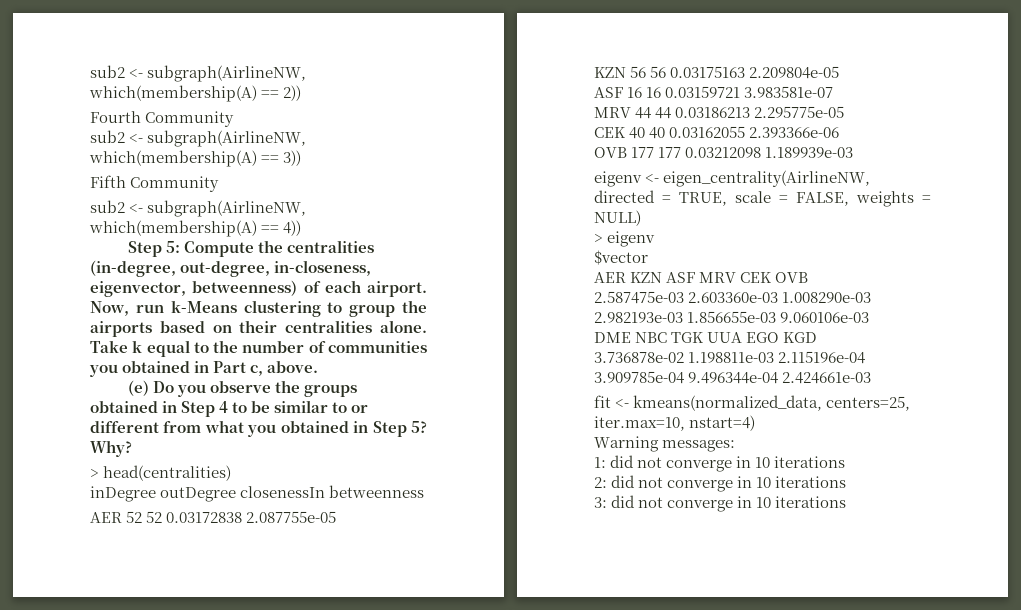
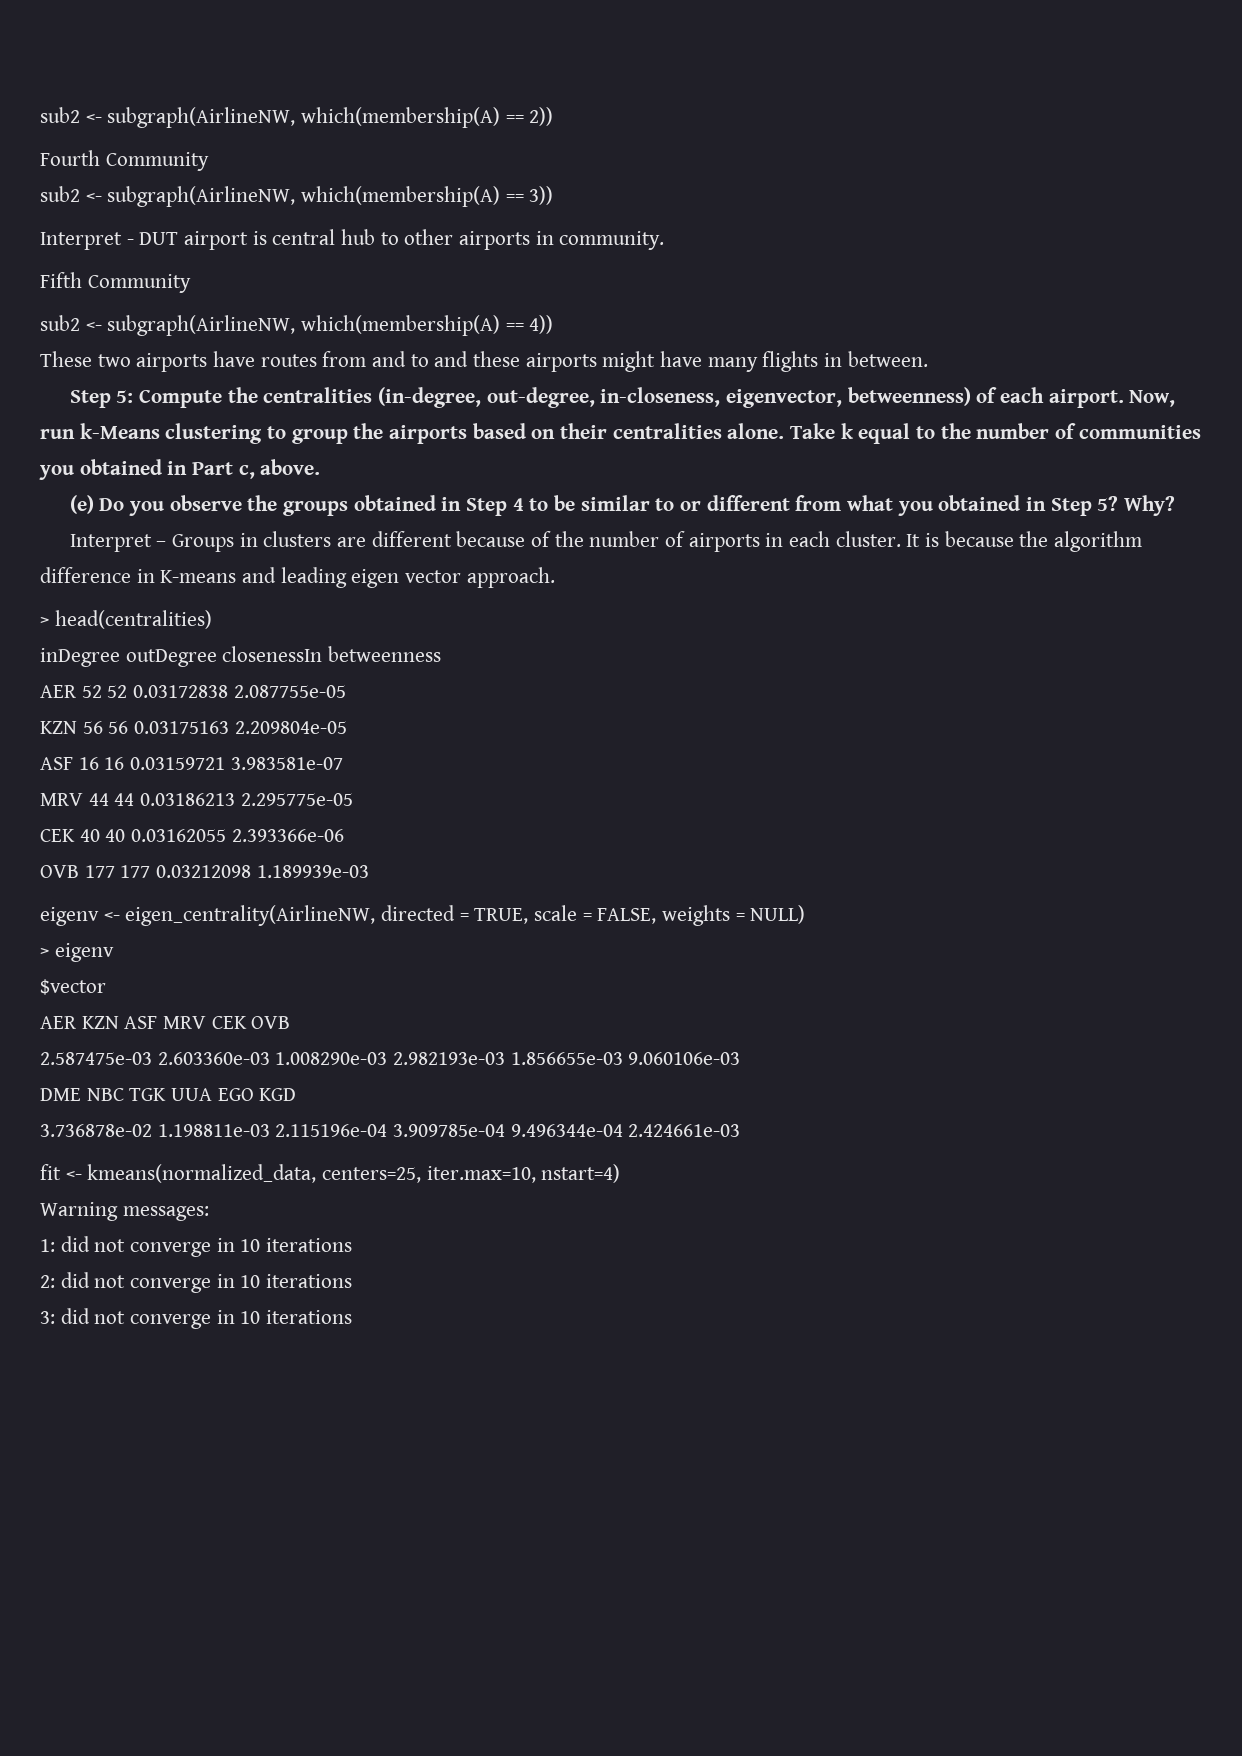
+ Interpret - DUT airport is central hub to other airports in community.
+ These two airports have routes from and to and these airports might have many flights in between.
+ Interpret – Groups in clusters are different because of the number of airports in each cluster. It is because the algorithm difference in K-means and leading eigen vector approach.

